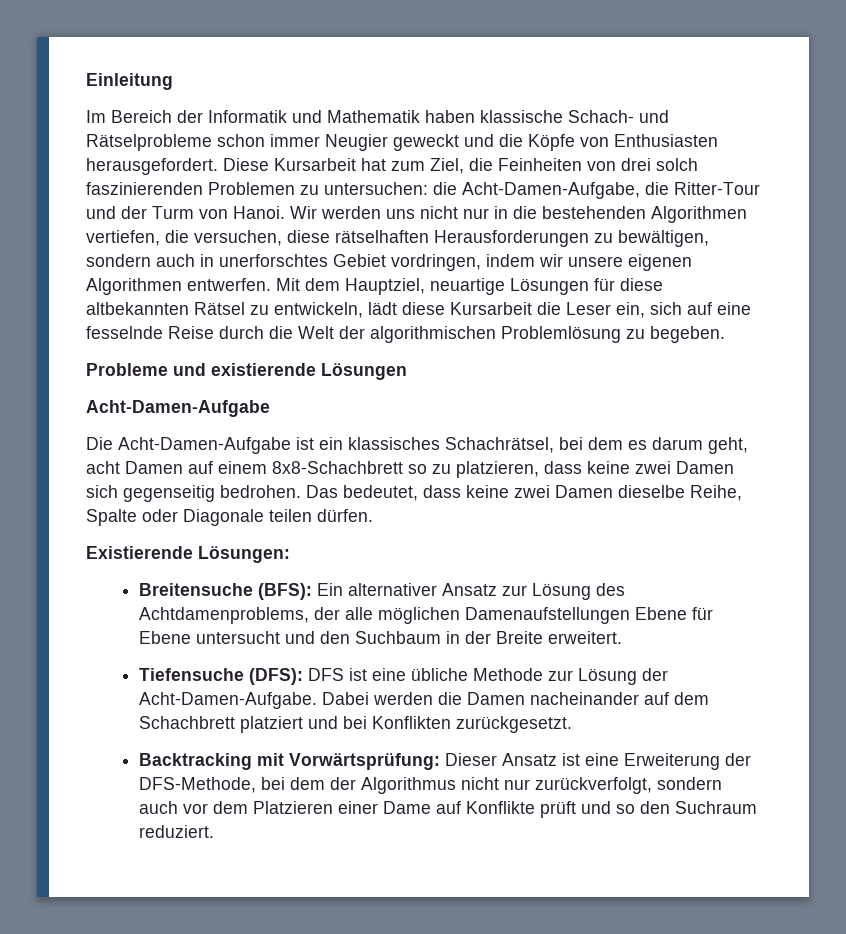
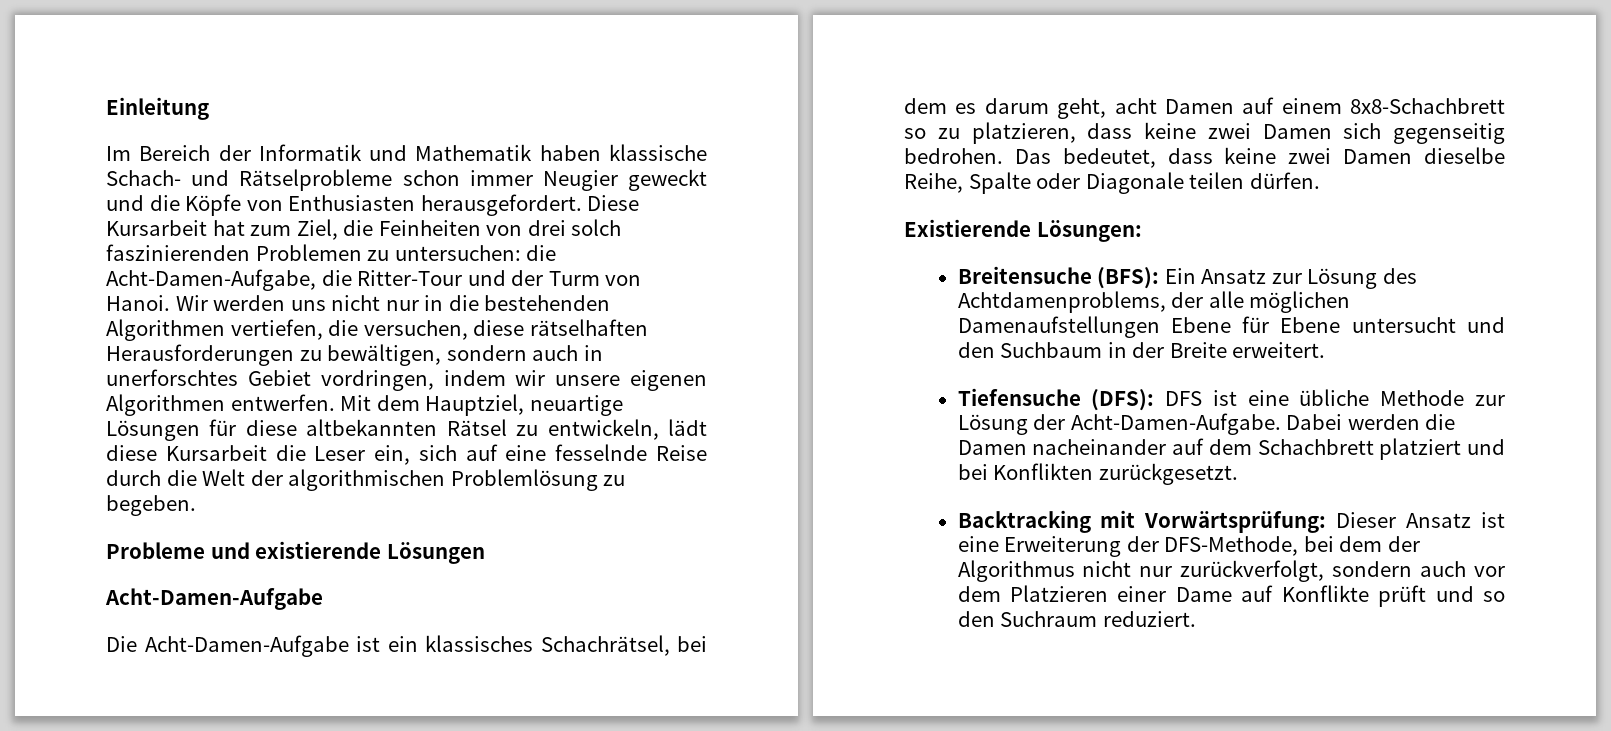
- Breitensuche (BFS): Ein alternativer Ansatz zur Lösung des Achtdamenproblems, der alle möglichen Damenaufstellungen Ebene für Ebene untersucht und den Suchbaum in der Breite erweitert.
+ Breitensuche (BFS): Ein Ansatz zur Lösung des Achtdamenproblems, der alle möglichen Damenaufstellungen Ebene für Ebene untersucht und den Suchbaum in der Breite erweitert.

